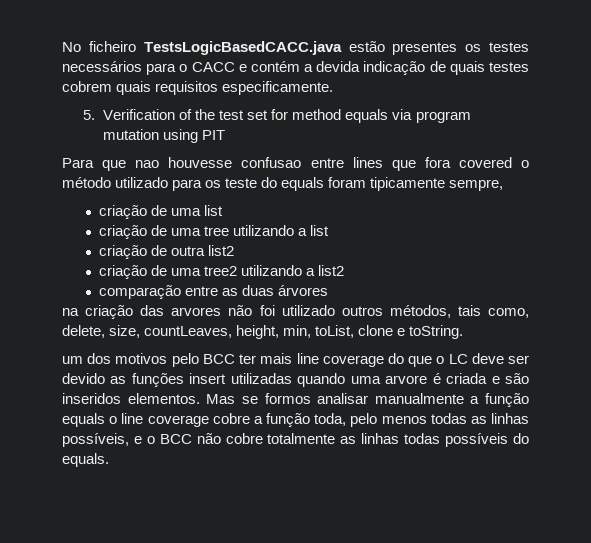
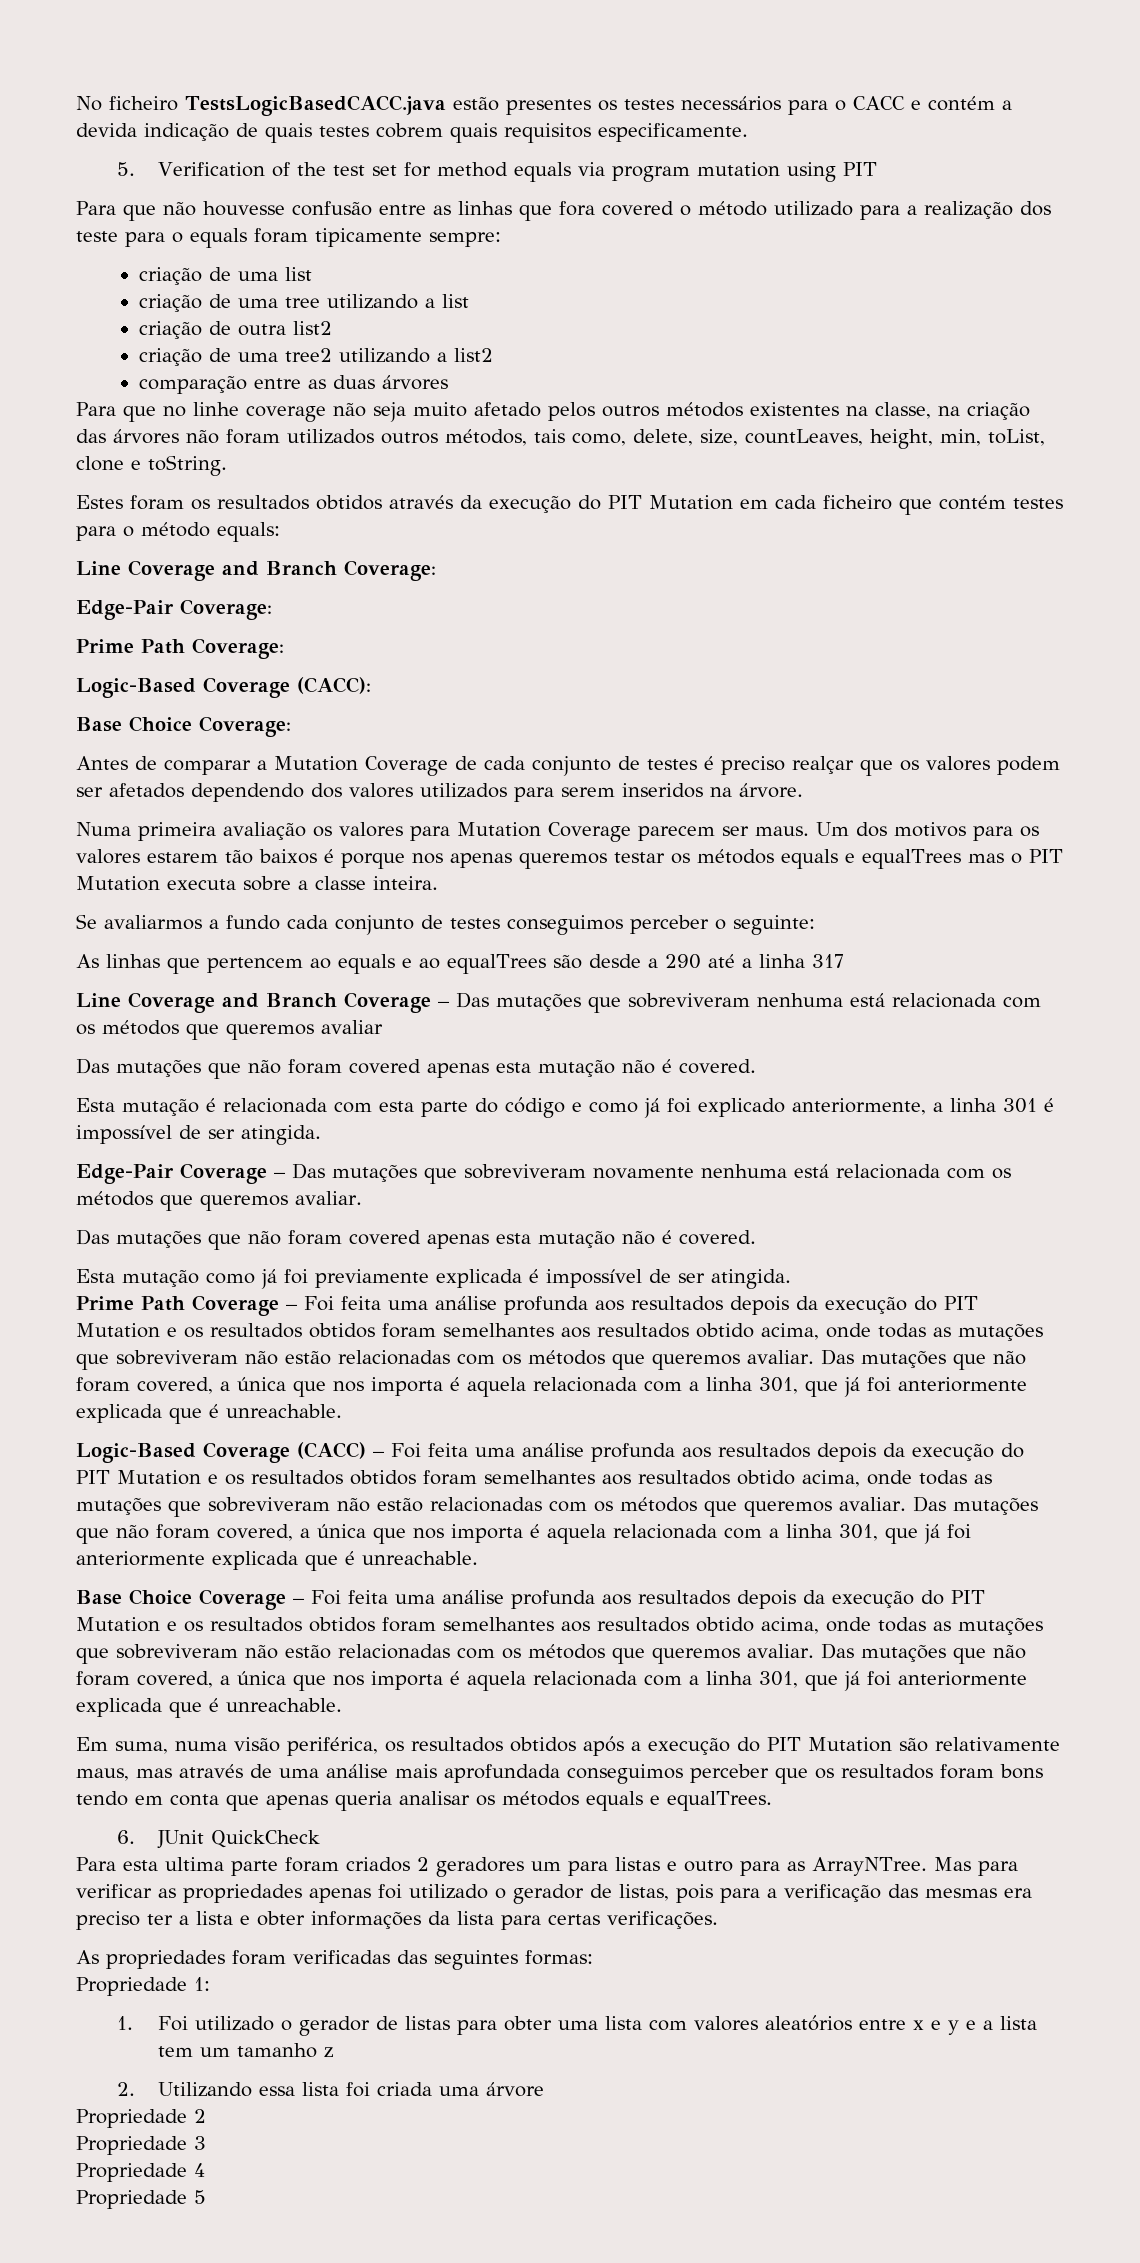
- Para que nao houvesse confusao entre lines que fora covered o método utilizado para os teste do equals foram tipicamente sempre,
+ Para que não houvesse confusão entre as linhas que fora covered o método utilizado para a realização dos teste para o equals foram tipicamente sempre:
- na criação das arvores não foi utilizado outros métodos, tais como, delete, size, countLeaves, height, min, toList, clone e toString.
+ Para que no linhe coverage não seja muito afetado pelos outros métodos existentes na classe, na criação das árvores não foram utilizados outros métodos, tais como, delete, size, countLeaves, height, min, toList, clone e toString.
- um dos motivos pelo BCC ter mais line coverage do que o LC deve ser devido as funções insert utilizadas quando uma arvore é criada e são inseridos elementos. Mas se formos analisar manualmente a função equals o line coverage cobre a função toda, pelo menos todas as linhas possíveis, e o BCC não cobre totalmente as linhas todas possíveis do equals.
+ Estes foram os resultados obtidos através da execução do PIT Mutation em cada ficheiro que contém testes para o método equals:
+ Line Coverage and Branch Coverage:
+ Edge-Pair Coverage:
+ Prime Path Coverage:
+ Logic-Based Coverage (CACC):
+ Base Choice Coverage:
+ Antes de comparar a Mutation Coverage de cada conjunto de testes é preciso realçar que os valores podem ser afetados dependendo dos valores utilizados para serem inseridos na árvore.
+ Numa primeira avaliação os valores para Mutation Coverage parecem ser maus. Um dos motivos para os valores estarem tão baixos é porque nos apenas queremos testar os métodos equals e equalTrees mas o PIT Mutation executa sobre a classe inteira.
+ Se avaliarmos a fundo cada conjunto de testes conseguimos perceber o seguinte:
+ As linhas que pertencem ao equals e ao equalTrees são desde a 290 até a linha 317
+ Line Coverage and Branch Coverage – Das mutações que sobreviveram nenhuma está relacionada com os métodos que queremos avaliar
+ Das mutações que não foram covered apenas esta mutação não é covered.
+ Esta mutação é relacionada com esta parte do código e como já foi explicado anteriormente, a linha 301 é impossível de ser atingida.
+ Edge-Pair Coverage – Das mutações que sobreviveram novamente nenhuma está relacionada com os métodos que queremos avaliar.
+ Das mutações que não foram covered apenas esta mutação não é covered.
+ Esta mutação como já foi previamente explicada é impossível de ser atingida.
+ Prime Path Coverage – Foi feita uma análise profunda aos resultados depois da execução do PIT Mutation e os resultados obtidos foram semelhantes aos resultados obtido acima, onde todas as mutações que sobreviveram não estão relacionadas com os métodos que queremos avaliar. Das mutações que não foram covered, a única que nos importa é aquela relacionada com a linha 301, que já foi anteriormente explicada que é unreachable.
+ Logic-Based Coverage (CACC) – Foi feita uma análise profunda aos resultados depois da execução do PIT Mutation e os resultados obtidos foram semelhantes aos resultados obtido acima, onde todas as mutações que sobreviveram não estão relacionadas com os métodos que queremos avaliar. Das mutações que não foram covered, a única que nos importa é aquela relacionada com a linha 301, que já foi anteriormente explicada que é unreachable.
+ Base Choice Coverage – Foi feita uma análise profunda aos resultados depois da execução do PIT Mutation e os resultados obtidos foram semelhantes aos resultados obtido acima, onde todas as mutações que sobreviveram não estão relacionadas com os métodos que queremos avaliar. Das mutações que não foram covered, a única que nos importa é aquela relacionada com a linha 301, que já foi anteriormente explicada que é unreachable.
+ Em suma, numa visão periférica, os resultados obtidos após a execução do PIT Mutation são relativamente maus, mas através de uma análise mais aprofundada conseguimos perceber que os resultados foram bons tendo em conta que apenas queria analisar os métodos equals e equalTrees.
+ 6. JUnit QuickCheck
+ Para esta ultima parte foram criados 2 geradores um para listas e outro para as ArrayNTree. Mas para verificar as propriedades apenas foi utilizado o gerador de listas, pois para a verificação das mesmas era preciso ter a lista e obter informações da lista para certas verificações.
+ As propriedades foram verificadas das seguintes formas:
+ Propriedade 1:
+ 1. Foi utilizado o gerador de listas para obter uma lista com valores aleatórios entre x e y e a lista tem um tamanho z
+ 2. Utilizando essa lista foi criada uma árvore
+ Propriedade 2
+ Propriedade 3
+ Propriedade 4
+ Propriedade 5

